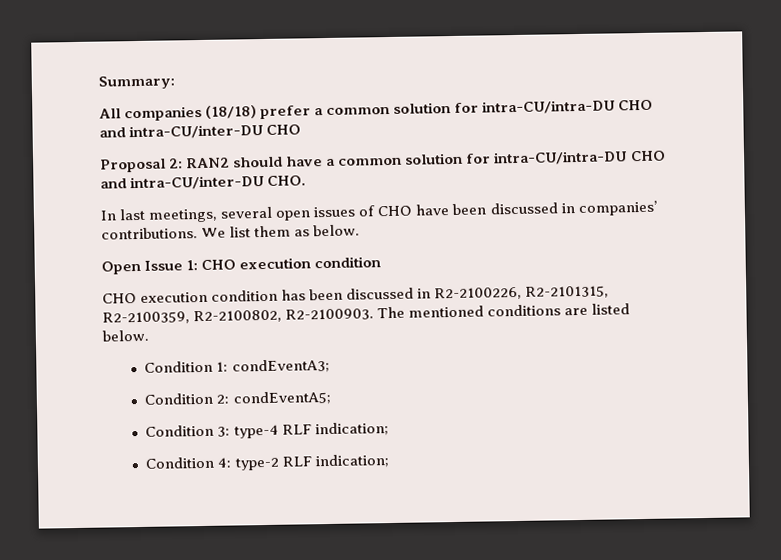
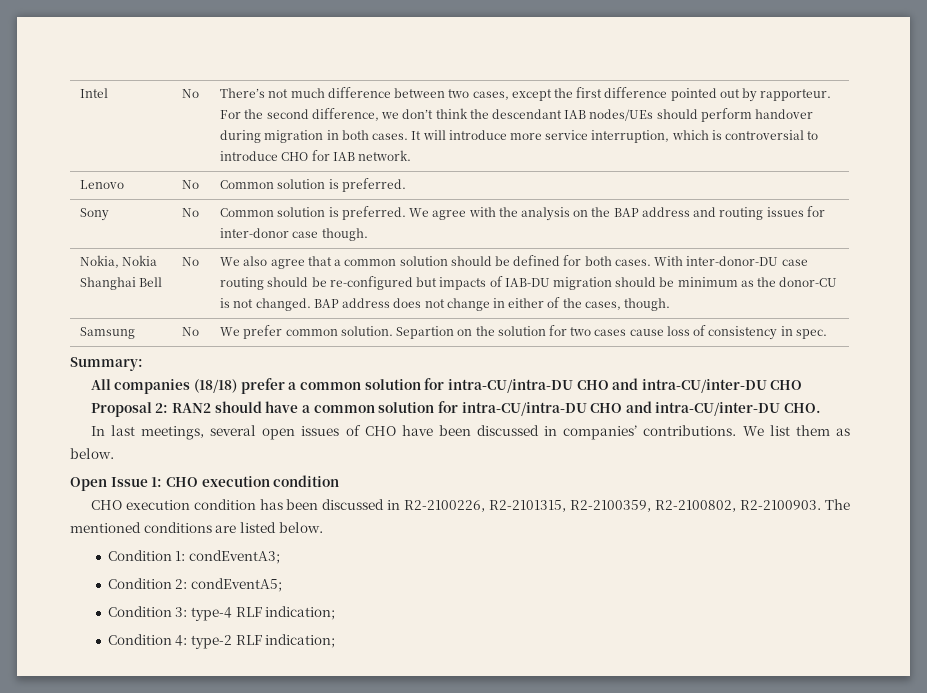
+ Intel | No | There’s not much difference between two cases, except the first difference pointed out by rapporteur. For the second difference, we don’t think the descendant IAB nodes/UEs should perform handover during migration in both cases. It will introduce more service interruption, which is controversial to introduce CHO for IAB network.
+ Lenovo | No | Common solution is preferred.
+ Sony | No | Common solution is preferred. We agree with the analysis on the BAP address and routing issues for inter-donor case though.
+ Nokia, Nokia Shanghai Bell | No | We also agree that a common solution should be defined for both cases. With inter-donor-DU case routing should be re-configured but impacts of IAB-DU migration should be minimum as the donor-CU is not changed. BAP address does not change in either of the cases, though.
+ Samsung | No | We prefer common solution. Separtion on the solution for two cases cause loss of consistency in spec.

